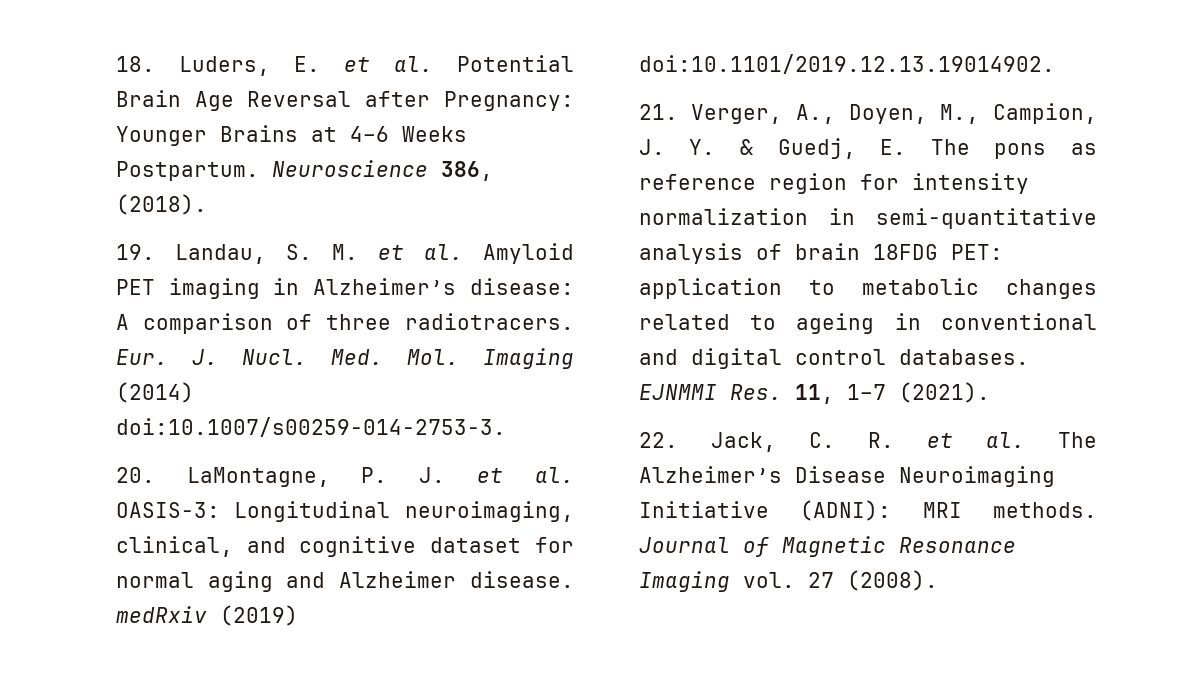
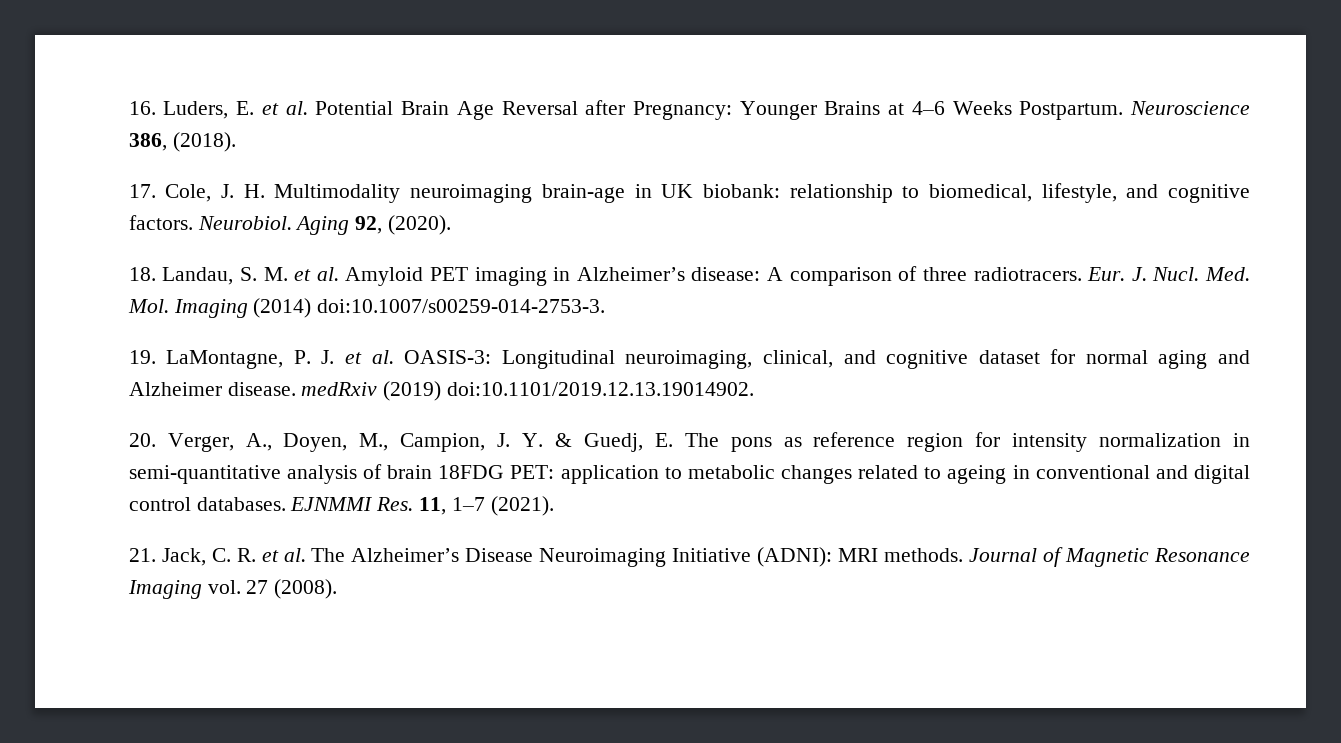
- 18. Luders, E. et al. Potential Brain Age Reversal after Pregnancy: Younger Brains at 4–6 Weeks Postpartum.
+ 16. Luders, E. et al. Potential Brain Age Reversal after Pregnancy: Younger Brains at 4–6 Weeks Postpartum.
- 19. Landau, S. M. et al. Amyloid PET imaging in Alzheimer’s disease: A comparison of three radiotracers.
+ 17. Cole, J. H. Multimodality neuroimaging brain-age in UK biobank: relationship to biomedical, lifestyle, and cognitive factors. Neurobiol. Aging 92, (2020).
+ 18. Landau, S. M. et al. Amyloid PET imaging in Alzheimer’s disease: A comparison of three radiotracers.
- 20. LaMontagne, P. J. et al. OASIS-3: Longitudinal neuroimaging, clinical, and cognitive dataset for normal aging and Alzheimer disease. medRxiv (2019) doi:10.1101/2019.12.13.19014902.
+ 19. LaMontagne, P. J. et al. OASIS-3: Longitudinal neuroimaging, clinical, and cognitive dataset for normal aging and Alzheimer disease. medRxiv (2019) doi:10.1101/2019.12.13.19014902.
- 21. Verger, A., Doyen, M., Campion, J. Y. & Guedj, E. The pons as reference region for intensity normalization in semi-quantitative analysis of brain 18FDG PET: application to metabolic changes related to ageing in conventional and digital control databases.
+ 20. Verger, A., Doyen, M., Campion, J. Y. & Guedj, E. The pons as reference region for intensity normalization in semi-quantitative analysis of brain 18FDG PET: application to metabolic changes related to ageing in conventional and digital control databases.
- 22. Jack, C. R. et al. The Alzheimer’s Disease Neuroimaging Initiative (ADNI): MRI methods.
+ 21. Jack, C. R. et al. The Alzheimer’s Disease Neuroimaging Initiative (ADNI): MRI methods.

